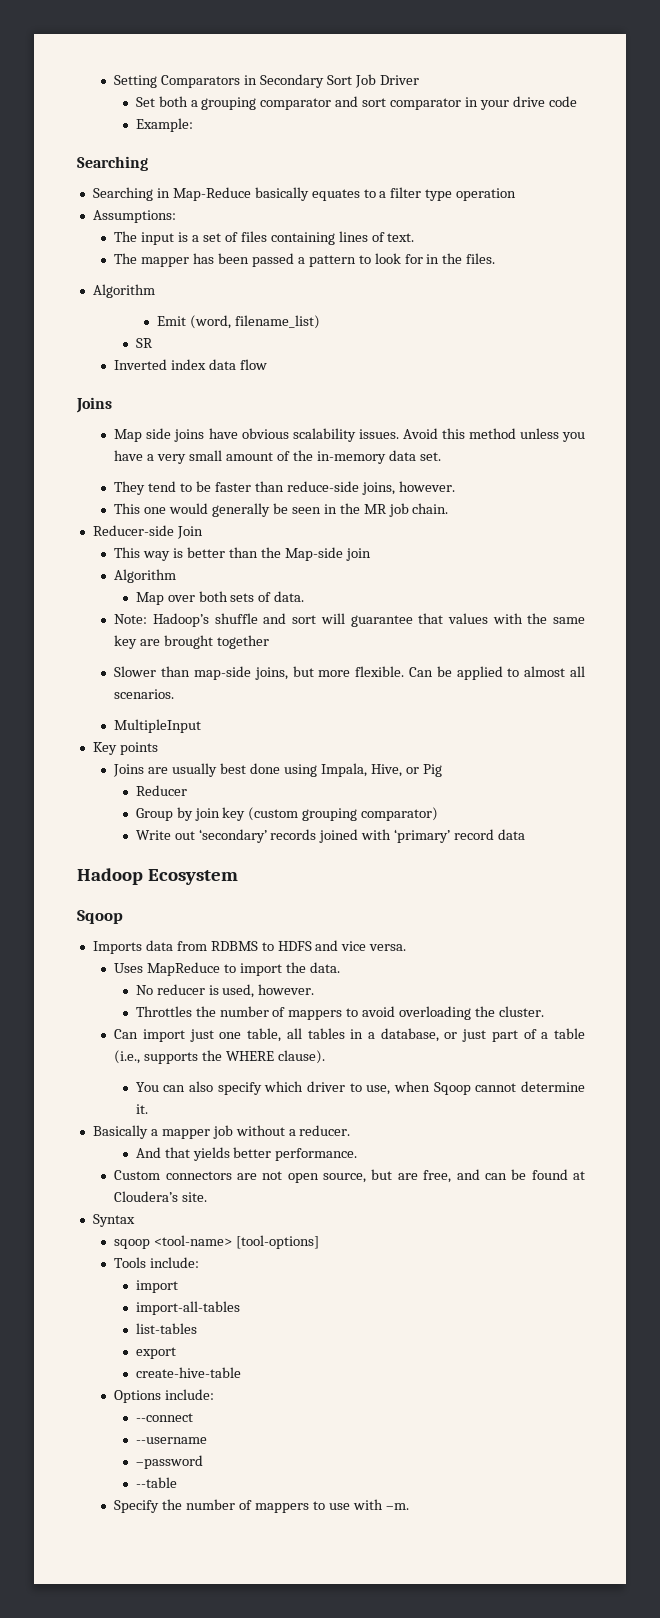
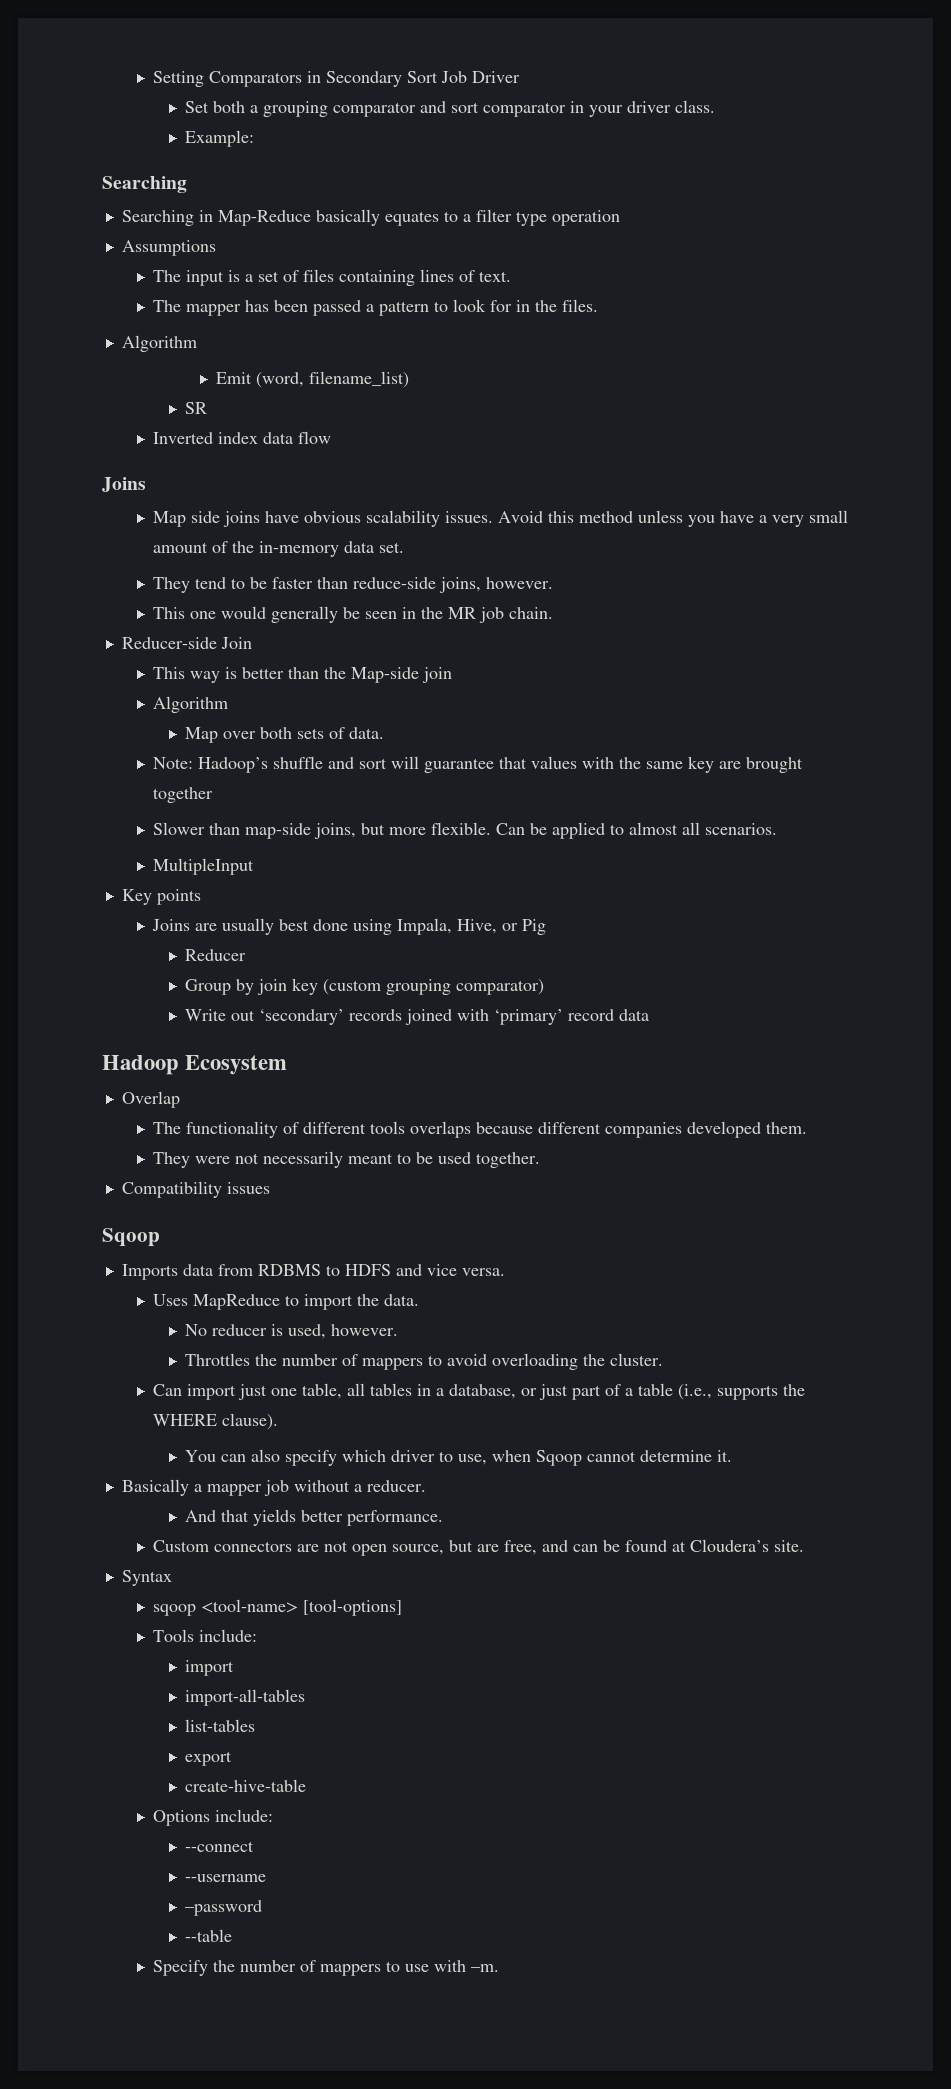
- Set both a grouping comparator and sort comparator in your drive code
+ Set both a grouping comparator and sort comparator in your driver class.
- Assumptions:
+ Assumptions
+ Overlap
+ The functionality of different tools overlaps because different companies developed them.
+ They were not necessarily meant to be used together.
+ Compatibility issues

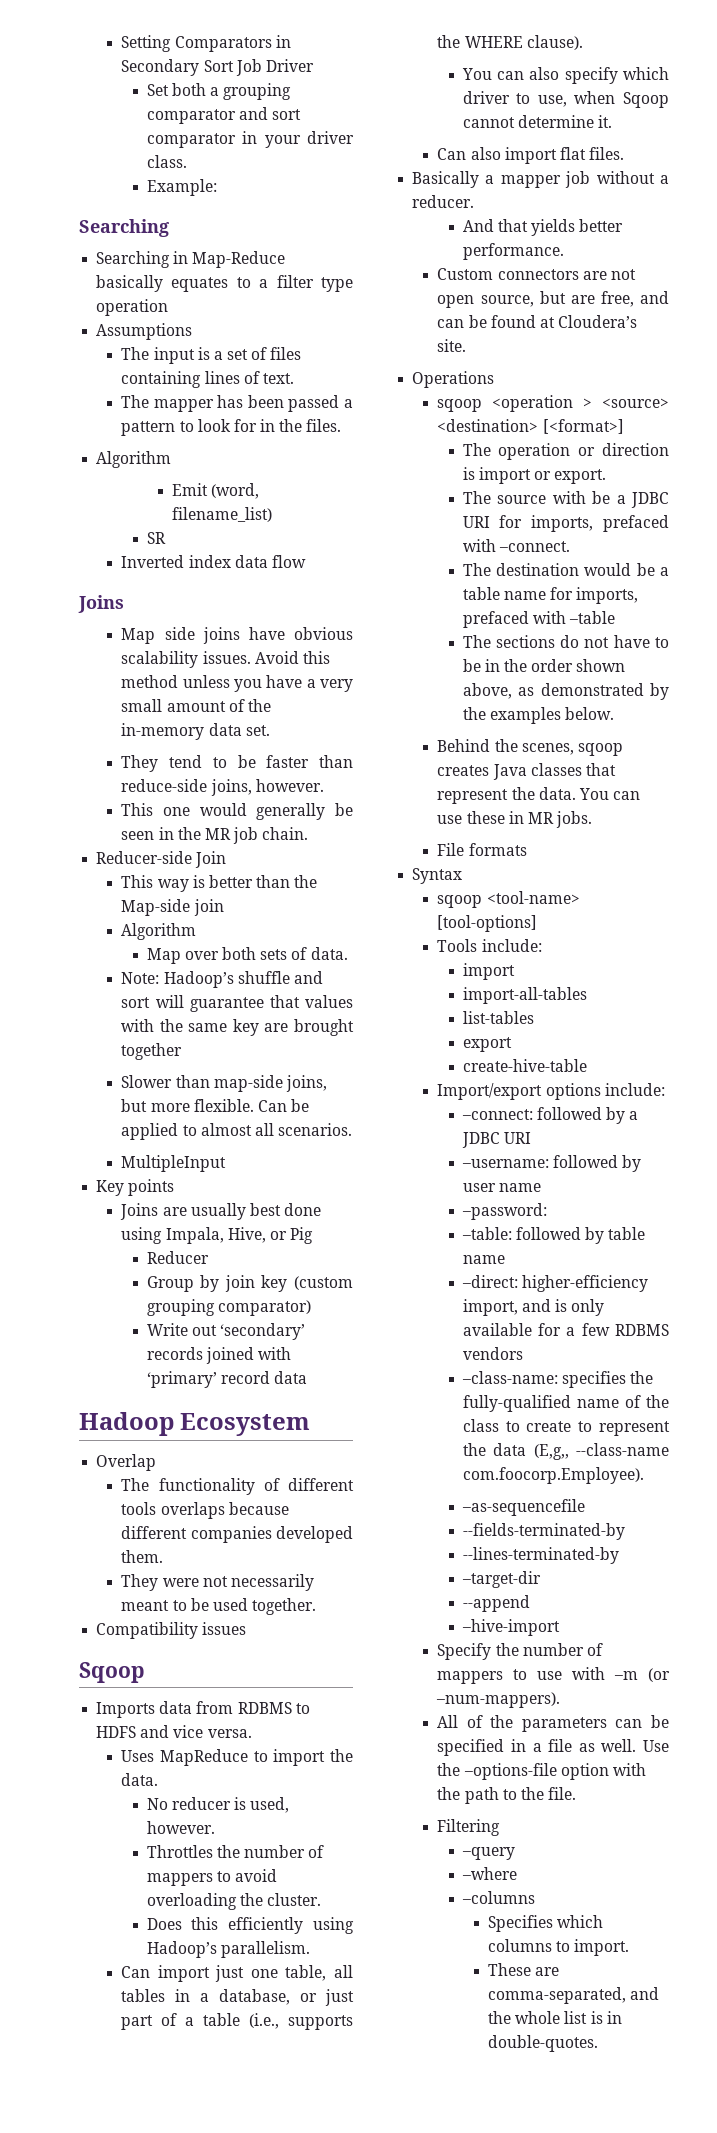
+ Does this efficiently using Hadoop’s parallelism.
+ Can also import flat files.
+ Operations
+ sqoop <operation > <source> <destination> [<format>]
+ The operation or direction is import or export.
+ The source with be a JDBC URI for imports, prefaced with –connect.
+ The destination would be a table name for imports, prefaced with –table
+ The sections do not have to be in the order shown above, as demonstrated by the examples below.
+ Behind the scenes, sqoop creates Java classes that represent the data. You can use these in MR jobs.
+ File formats
- Options include:
- --connect
- --username
- –password
- --table
+ Import/export options include:
+ –connect: followed by a JDBC URI
+ –username: followed by user name
+ –password:
+ –table: followed by table name
+ –direct: higher-efficiency import, and is only available for a few RDBMS vendors
+ –class-name: specifies the fully-qualified name of the class to create to represent the data (E,g,, --class-name com.foocorp.Employee).
+ –as-sequencefile
+ --fields-terminated-by
+ --lines-terminated-by
+ –target-dir
+ --append
+ –hive-import
- Specify the number of mappers to use with –m.
+ Specify the number of mappers to use with –m (or –num-mappers).
+ All of the parameters can be specified in a file as well. Use the –options-file option with the path to the file.
+ Filtering
+ –query
+ –where
+ –columns
+ Specifies which columns to import.
+ These are comma-separated, and the whole list is in double-quotes.

